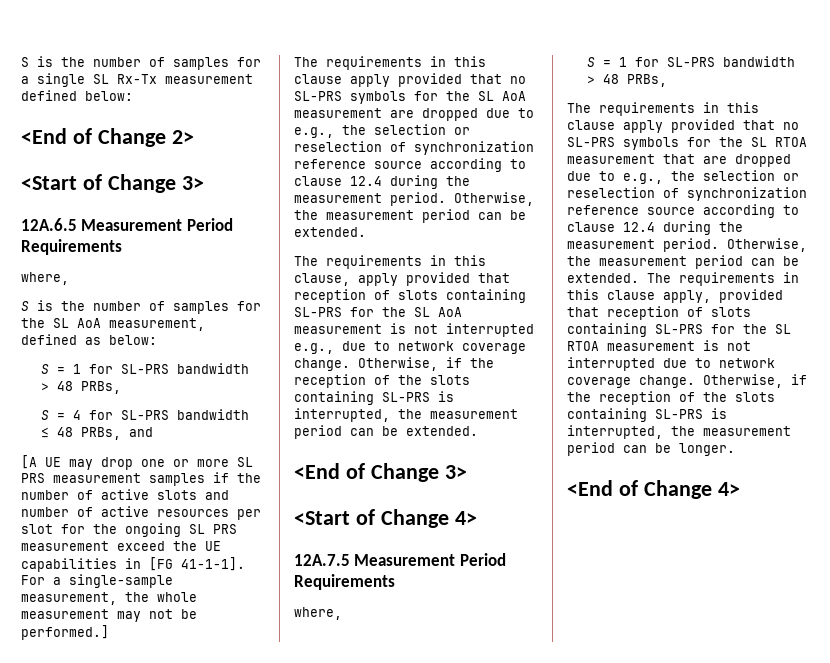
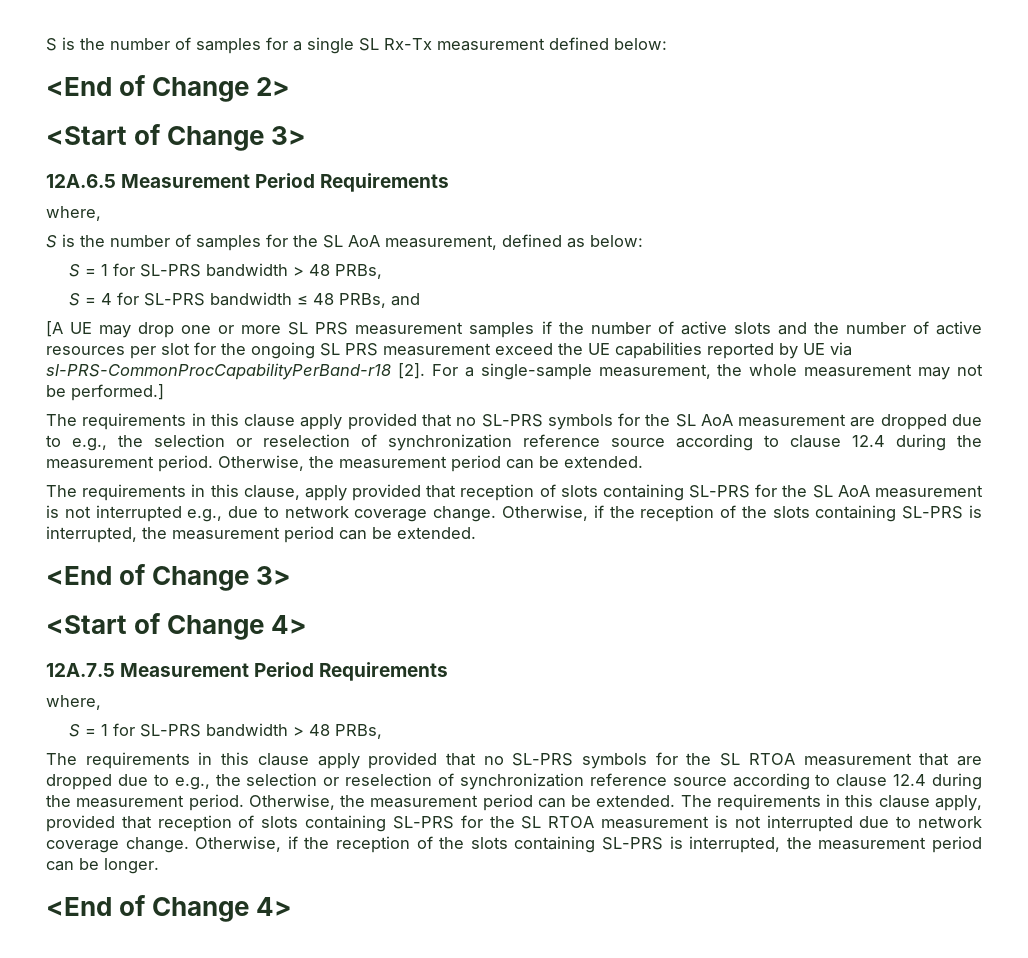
- [A UE may drop one or more SL PRS measurement samples if the number of active slots and number of active resources per slot for the ongoing SL PRS measurement exceed the UE capabilities in [FG 41-1-1].
+ [A UE may drop one or more SL PRS measurement samples if the number of active slots and the number of active resources per slot for the ongoing SL PRS measurement exceed the UE capabilities reported by UE via sl-PRS-CommonProcCapabilityPerBand-r18 [2].

